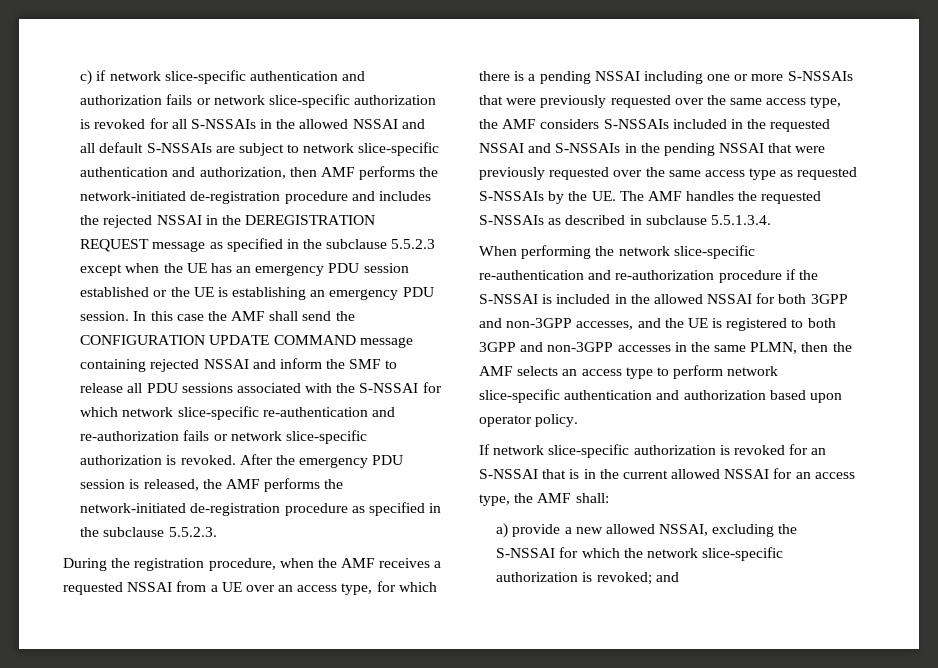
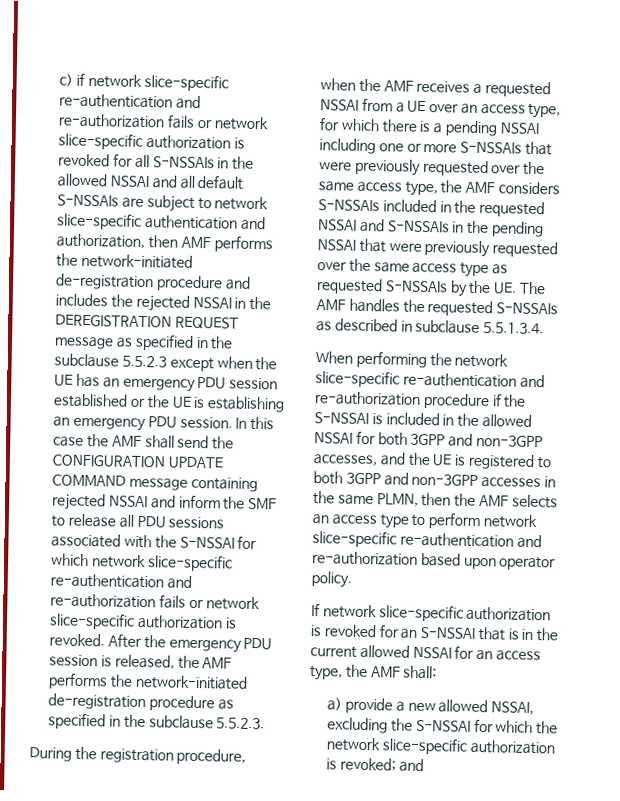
- c) if network slice-specific authentication and authorization fails or network slice-specific authorization is revoked for all S-NSSAIs in the allowed NSSAI and all default S-NSSAIs are subject to network slice-specific authentication and authorization, then AMF performs the network-initiated de-registration procedure and includes the rejected NSSAI in the DEREGISTRATION REQUEST message as specified in the subclause 5.5.2.3 except when the UE has an emergency PDU session established or the UE is establishing an emergency PDU session.
+ c) if network slice-specific re-authentication and re-authorization fails or network slice-specific authorization is revoked for all S-NSSAIs in the allowed NSSAI and all default S-NSSAIs are subject to network slice-specific authentication and authorization, then AMF performs the network-initiated de-registration procedure and includes the rejected NSSAI in the DEREGISTRATION REQUEST message as specified in the subclause 5.5.2.3 except when the UE has an emergency PDU session established or the UE is establishing an emergency PDU session.
- When performing the network slice-specific re-authentication and re-authorization procedure if the S-NSSAI is included in the allowed NSSAI for both 3GPP and non-3GPP accesses, and the UE is registered to both 3GPP and non-3GPP accesses in the same PLMN, then the AMF selects an access type to perform network slice-specific authentication and authorization based upon operator policy.
+ When performing the network slice-specific re-authentication and re-authorization procedure if the S-NSSAI is included in the allowed NSSAI for both 3GPP and non-3GPP accesses, and the UE is registered to both 3GPP and non-3GPP accesses in the same PLMN, then the AMF selects an access type to perform network slice-specific re-authentication and re-authorization based upon operator policy.

